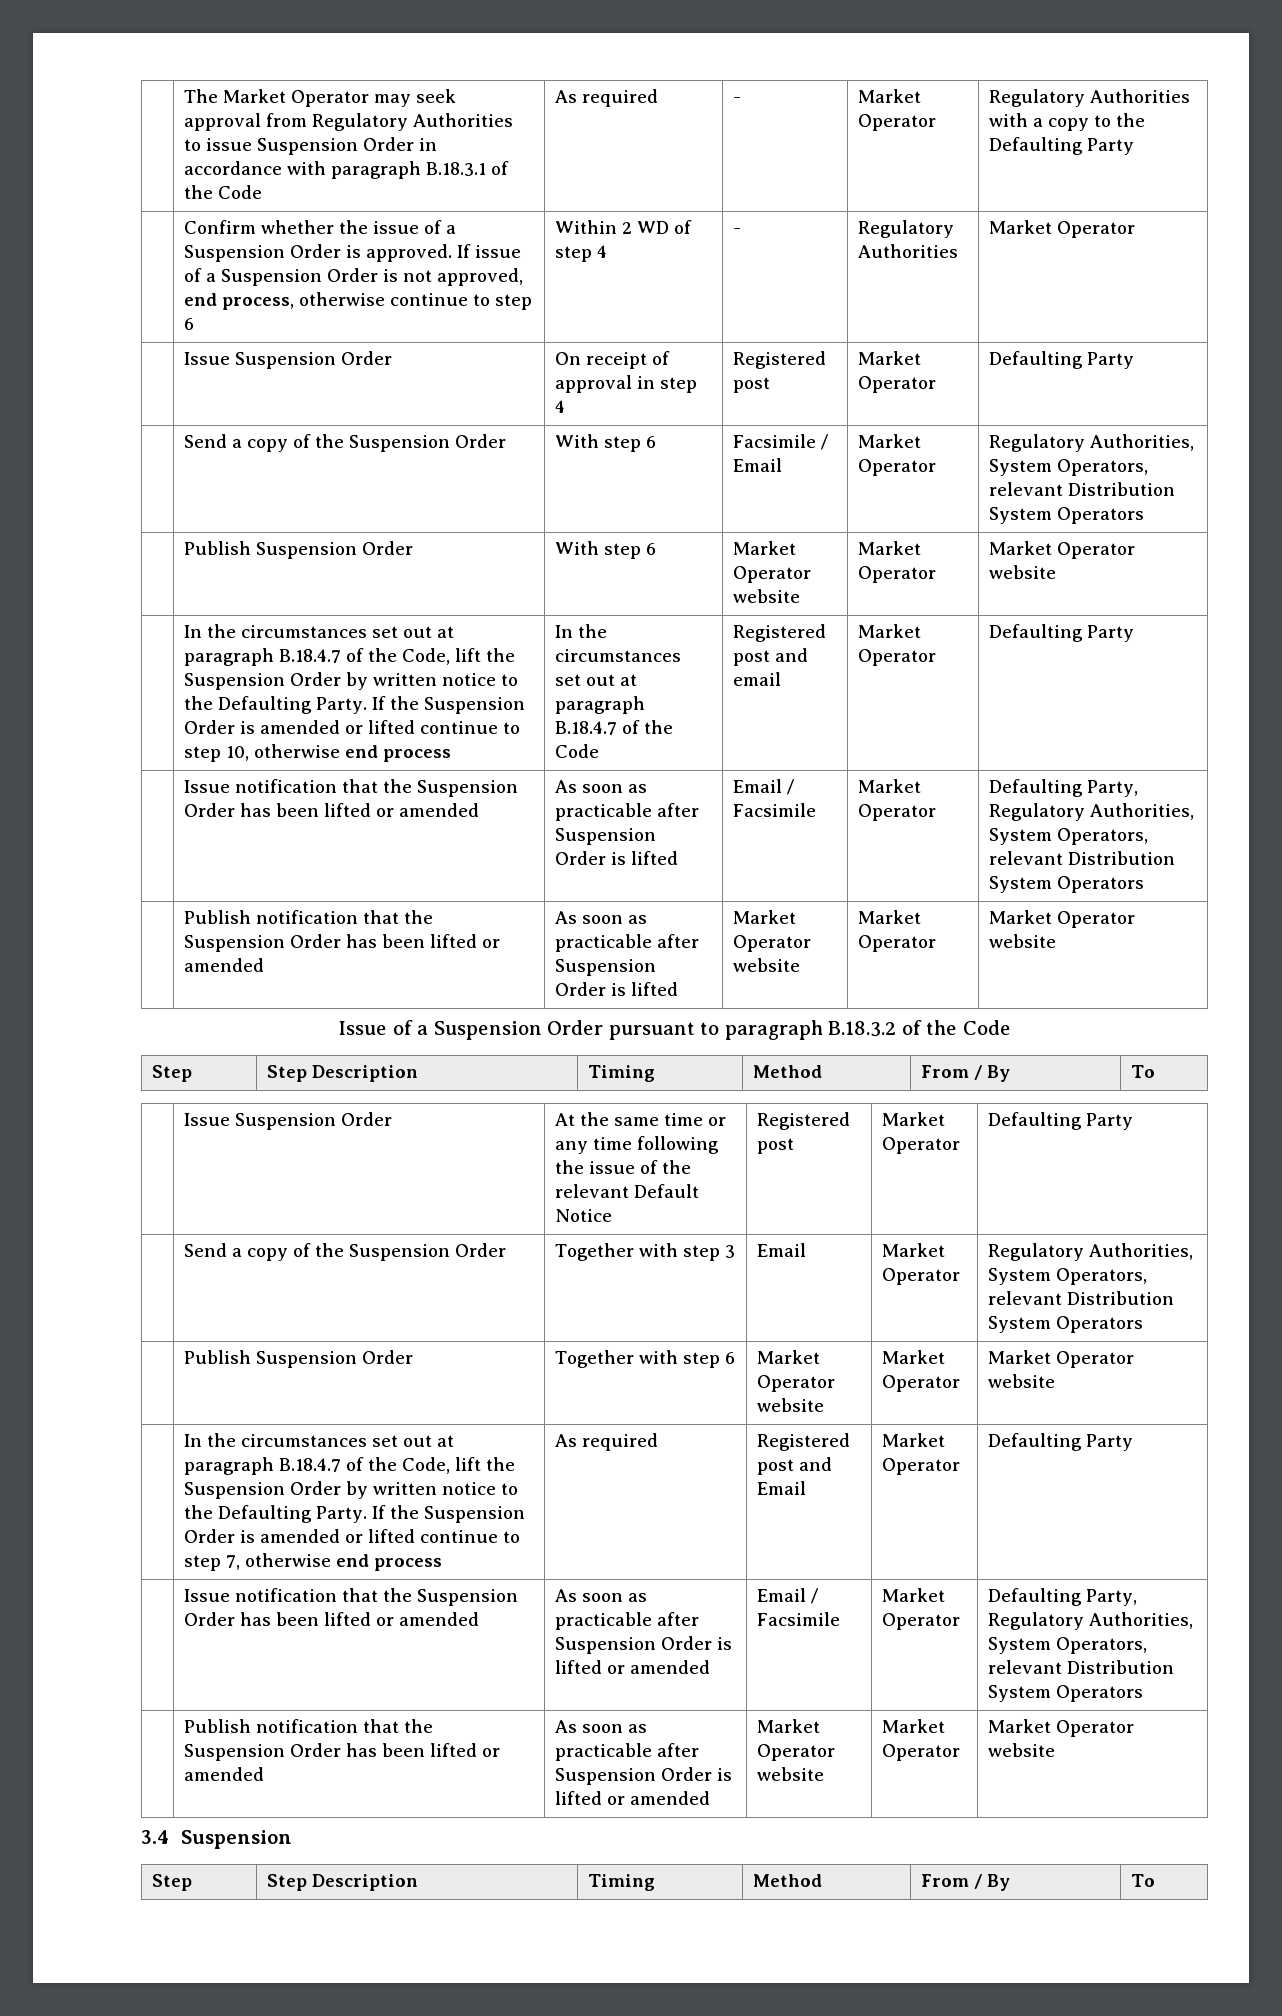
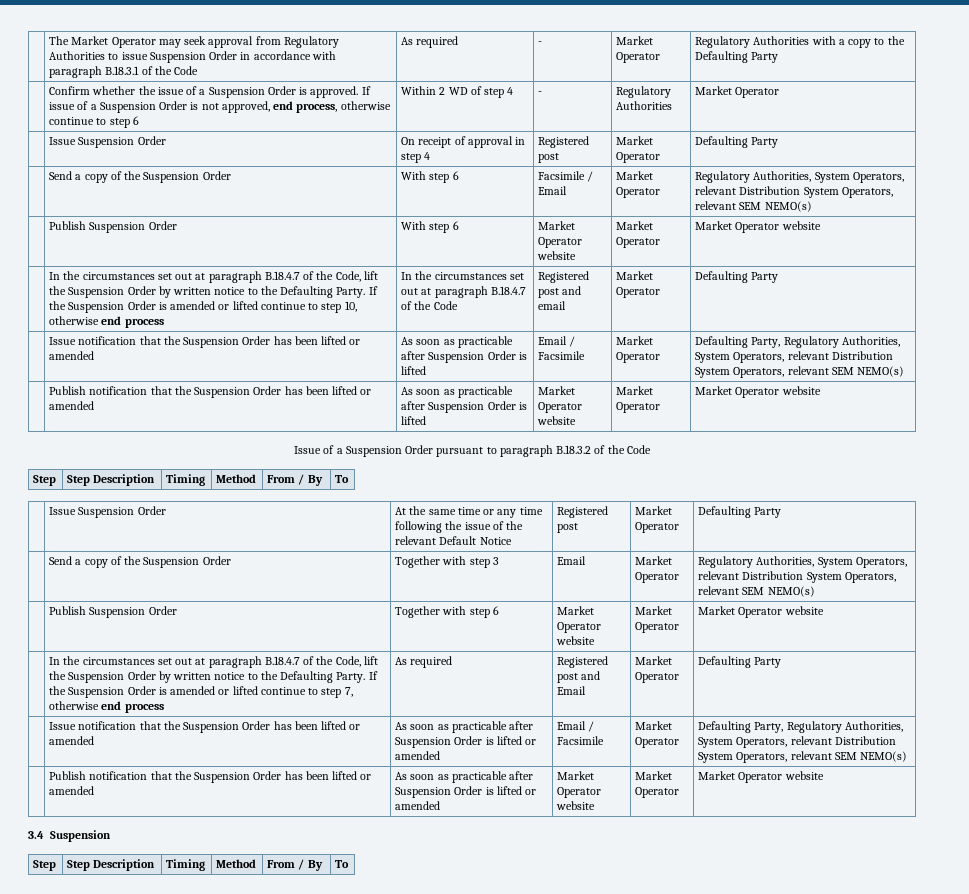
- | Send a copy of the Suspension Order | With step 6 | Facsimile / Email | Market Operator | Regulatory Authorities, System Operators, relevant Distribution System Operators
+ | Send a copy of the Suspension Order | With step 6 | Facsimile / Email | Market Operator | Regulatory Authorities, System Operators, relevant Distribution System Operators, relevant SEM NEMO(s)
- | Issue notification that the Suspension Order has been lifted or amended | As soon as practicable after Suspension Order is lifted | Email / Facsimile | Market Operator | Defaulting Party, Regulatory Authorities, System Operators, relevant Distribution System Operators
+ | Issue notification that the Suspension Order has been lifted or amended | As soon as practicable after Suspension Order is lifted | Email / Facsimile | Market Operator | Defaulting Party, Regulatory Authorities, System Operators, relevant Distribution System Operators, relevant SEM NEMO(s)
- | Send a copy of the Suspension Order | Together with step 3 | Email | Market Operator | Regulatory Authorities, System Operators, relevant Distribution System Operators
+ | Send a copy of the Suspension Order | Together with step 3 | Email | Market Operator | Regulatory Authorities, System Operators, relevant Distribution System Operators, relevant SEM NEMO(s)
- | Issue notification that the Suspension Order has been lifted or amended | As soon as practicable after Suspension Order is lifted or amended | Email / Facsimile | Market Operator | Defaulting Party, Regulatory Authorities, System Operators, relevant Distribution System Operators
+ | Issue notification that the Suspension Order has been lifted or amended | As soon as practicable after Suspension Order is lifted or amended | Email / Facsimile | Market Operator | Defaulting Party, Regulatory Authorities, System Operators, relevant Distribution System Operators, relevant SEM NEMO(s)

